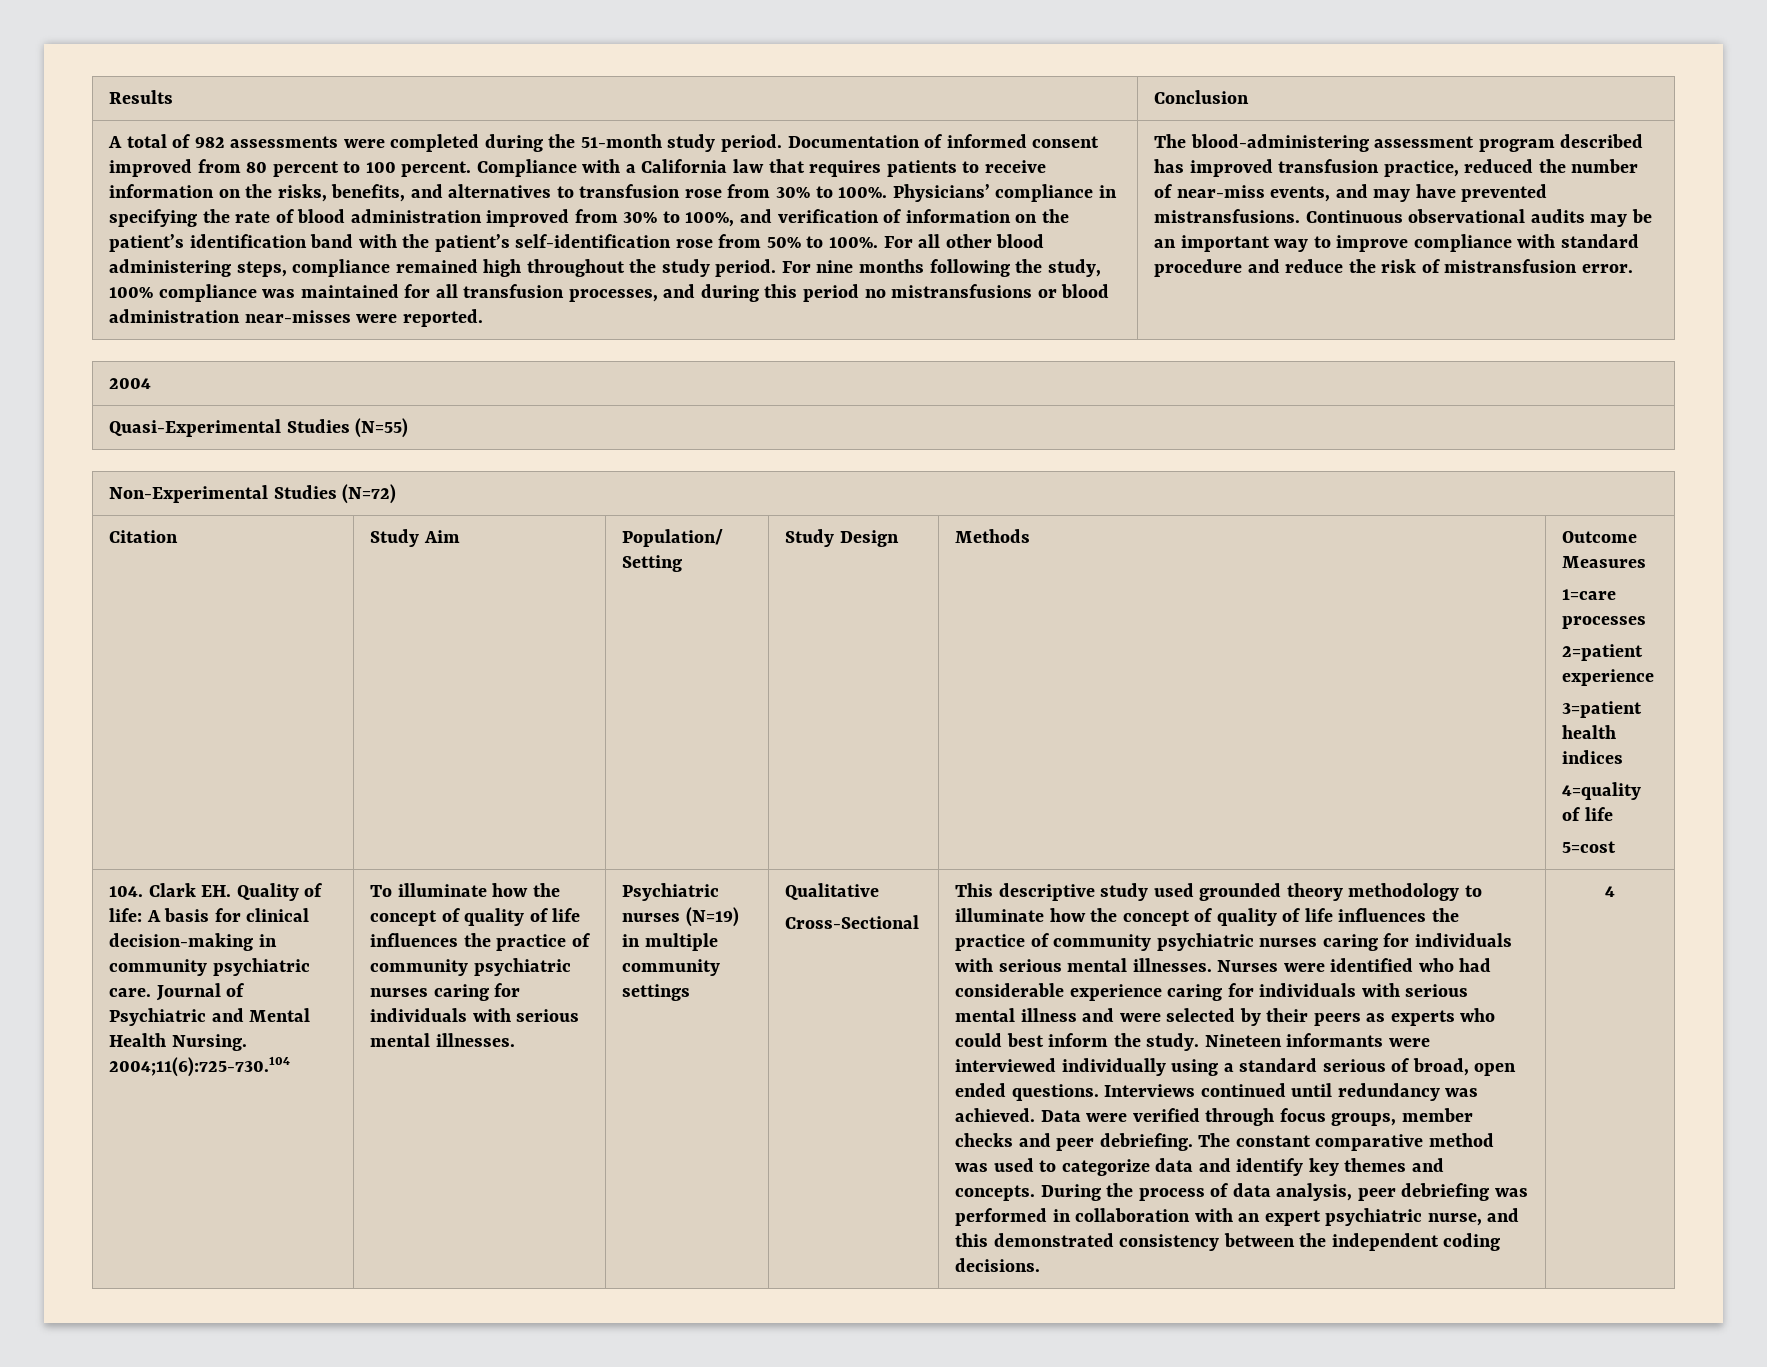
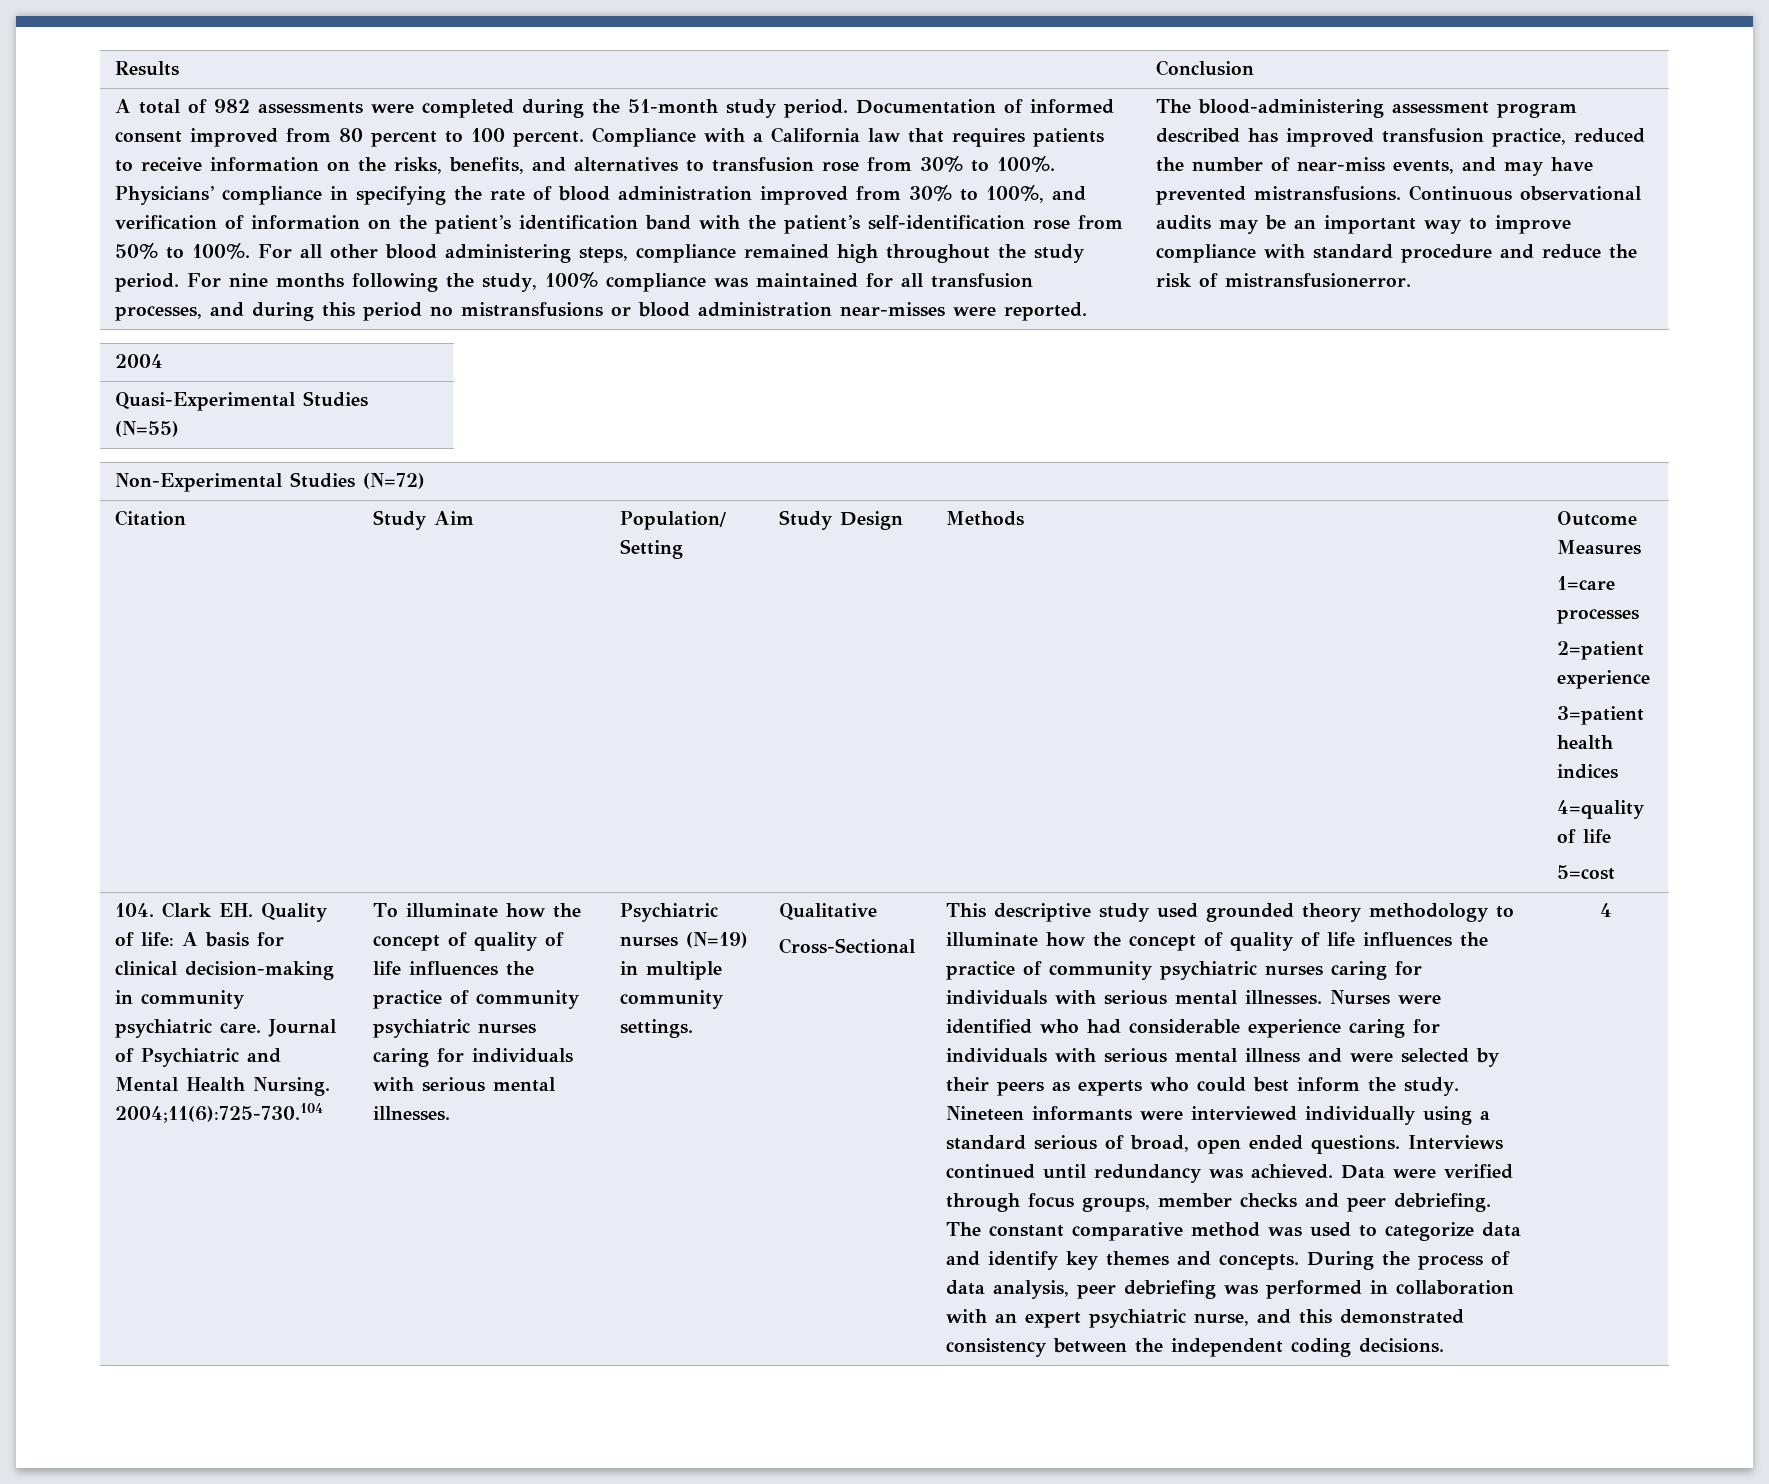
- Continuous observational audits may be an important way to improve compliance with standard procedure and reduce the risk of mistransfusion error.
+ Continuous observational audits may be an important way to improve compliance with standard procedure and reduce the risk of mistransfusionerror.
- Psychiatric nurses (N=19) in multiple community settings
+ Psychiatric nurses (N=19) in multiple community settings.

